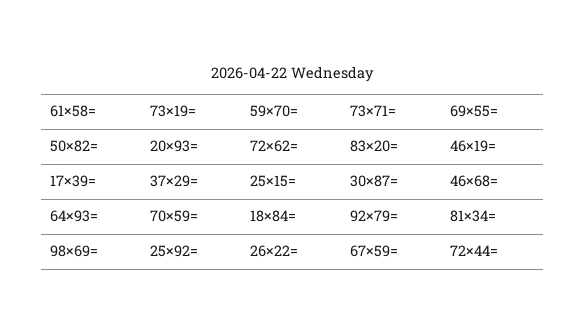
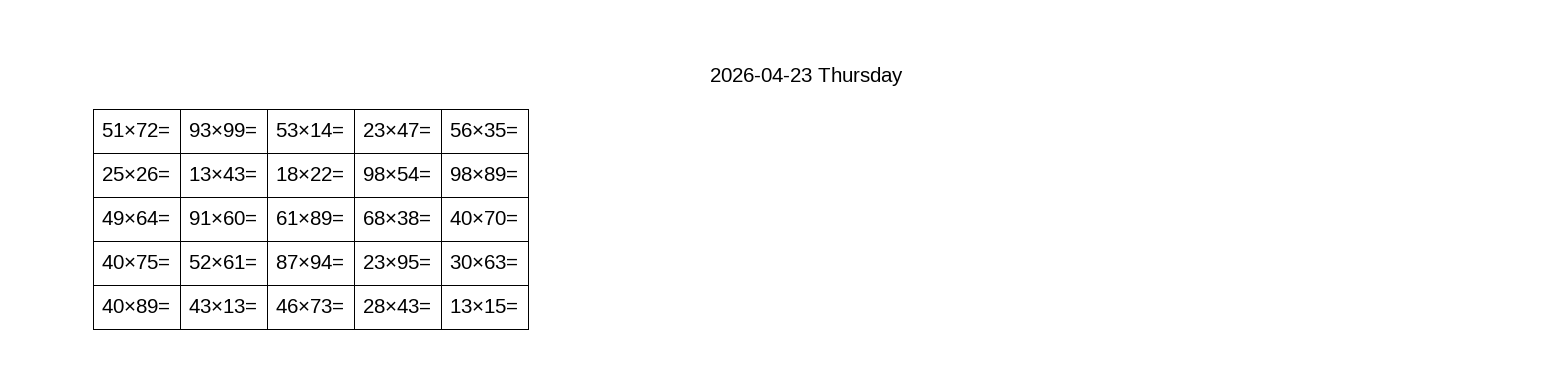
- 2026-04-22 Wednesday
- 61×58= | 73×19= | 59×70= | 73×71= | 69×55=
- 50×82= | 20×93= | 72×62= | 83×20= | 46×19=
- 17×39= | 37×29= | 25×15= | 30×87= | 46×68=
- 64×93= | 70×59= | 18×84= | 92×79= | 81×34=
- 98×69= | 25×92= | 26×22= | 67×59= | 72×44=
+ 2026-04-23 Thursday
+ 51×72= | 93×99= | 53×14= | 23×47= | 56×35=
+ 25×26= | 13×43= | 18×22= | 98×54= | 98×89=
+ 49×64= | 91×60= | 61×89= | 68×38= | 40×70=
+ 40×75= | 52×61= | 87×94= | 23×95= | 30×63=
+ 40×89= | 43×13= | 46×73= | 28×43= | 13×15=

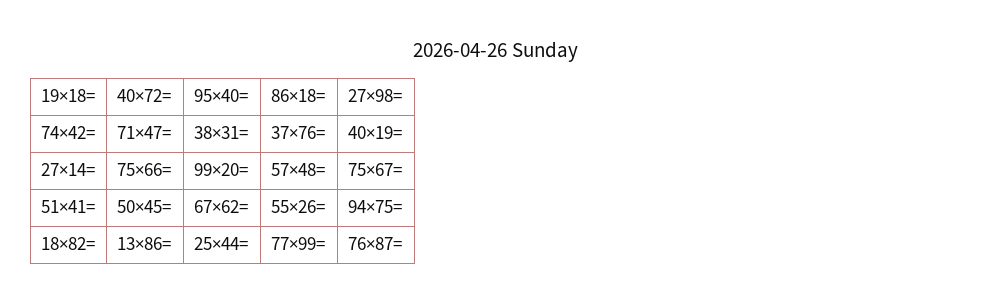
- 2026-04-23 Thursday
- 51×72= | 93×99= | 53×14= | 23×47= | 56×35=
- 25×26= | 13×43= | 18×22= | 98×54= | 98×89=
- 49×64= | 91×60= | 61×89= | 68×38= | 40×70=
- 40×75= | 52×61= | 87×94= | 23×95= | 30×63=
- 40×89= | 43×13= | 46×73= | 28×43= | 13×15=
+ 2026-04-26 Sunday
+ 19×18= | 40×72= | 95×40= | 86×18= | 27×98=
+ 74×42= | 71×47= | 38×31= | 37×76= | 40×19=
+ 27×14= | 75×66= | 99×20= | 57×48= | 75×67=
+ 51×41= | 50×45= | 67×62= | 55×26= | 94×75=
+ 18×82= | 13×86= | 25×44= | 77×99= | 76×87=

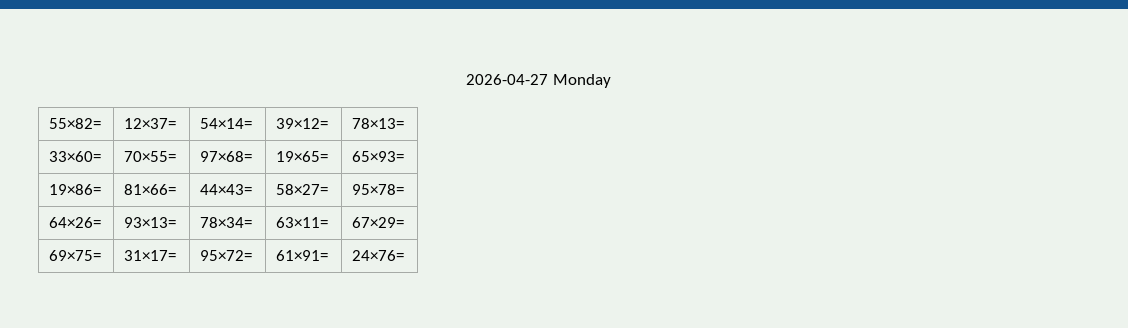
- 2026-04-26 Sunday
- 19×18= | 40×72= | 95×40= | 86×18= | 27×98=
- 74×42= | 71×47= | 38×31= | 37×76= | 40×19=
- 27×14= | 75×66= | 99×20= | 57×48= | 75×67=
- 51×41= | 50×45= | 67×62= | 55×26= | 94×75=
- 18×82= | 13×86= | 25×44= | 77×99= | 76×87=
+ 2026-04-27 Monday
+ 55×82= | 12×37= | 54×14= | 39×12= | 78×13=
+ 33×60= | 70×55= | 97×68= | 19×65= | 65×93=
+ 19×86= | 81×66= | 44×43= | 58×27= | 95×78=
+ 64×26= | 93×13= | 78×34= | 63×11= | 67×29=
+ 69×75= | 31×17= | 95×72= | 61×91= | 24×76=

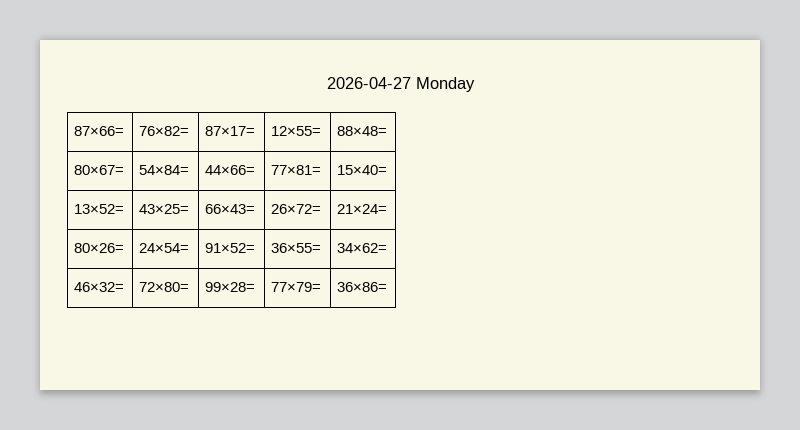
- 55×82= | 12×37= | 54×14= | 39×12= | 78×13=
- 33×60= | 70×55= | 97×68= | 19×65= | 65×93=
- 19×86= | 81×66= | 44×43= | 58×27= | 95×78=
- 64×26= | 93×13= | 78×34= | 63×11= | 67×29=
- 69×75= | 31×17= | 95×72= | 61×91= | 24×76=
+ 87×66= | 76×82= | 87×17= | 12×55= | 88×48=
+ 80×67= | 54×84= | 44×66= | 77×81= | 15×40=
+ 13×52= | 43×25= | 66×43= | 26×72= | 21×24=
+ 80×26= | 24×54= | 91×52= | 36×55= | 34×62=
+ 46×32= | 72×80= | 99×28= | 77×79= | 36×86=

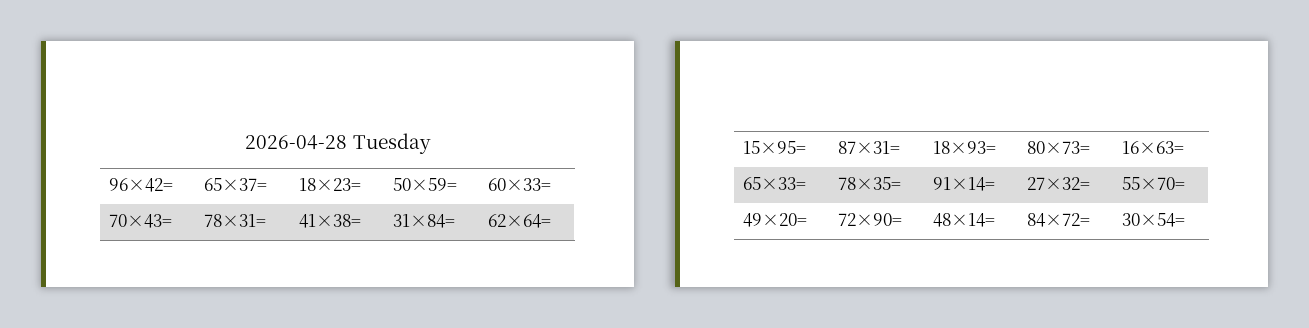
- 2026-04-27 Monday
- 87×66= | 76×82= | 87×17= | 12×55= | 88×48=
- 80×67= | 54×84= | 44×66= | 77×81= | 15×40=
- 13×52= | 43×25= | 66×43= | 26×72= | 21×24=
- 80×26= | 24×54= | 91×52= | 36×55= | 34×62=
- 46×32= | 72×80= | 99×28= | 77×79= | 36×86=
+ 2026-04-28 Tuesday
+ 96×42= | 65×37= | 18×23= | 50×59= | 60×33=
+ 70×43= | 78×31= | 41×38= | 31×84= | 62×64=
+ 15×95= | 87×31= | 18×93= | 80×73= | 16×63=
+ 65×33= | 78×35= | 91×14= | 27×32= | 55×70=
+ 49×20= | 72×90= | 48×14= | 84×72= | 30×54=

